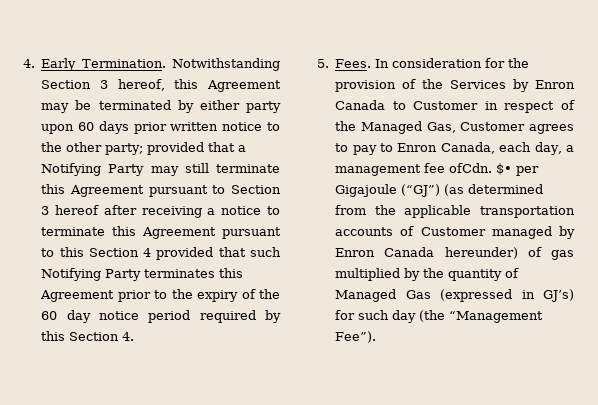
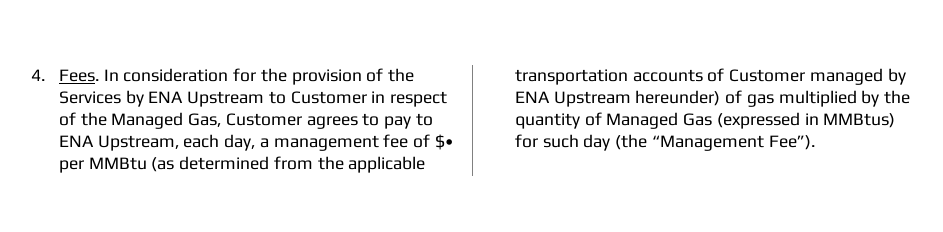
- 4. Early Termination. Notwithstanding Section 3 hereof, this Agreement may be terminated by either party upon 60 days prior written notice to the other party; provided that a Notifying Party may still terminate this Agreement pursuant to Section 3 hereof after receiving a notice to terminate this Agreement pursuant to this Section 4 provided that such Notifying Party terminates this Agreement prior to the expiry of the 60 day notice period required by this Section 4.
- 5. Fees.
+ 4. Fees.
- In consideration for the provision of the Services by Enron Canada to Customer in respect of the Managed Gas, Customer agrees to pay to Enron Canada, each day, a management fee ofCdn. $• per Gigajoule (“GJ”) (as determined from the applicable transportation accounts of Customer managed by Enron Canada hereunder) of gas multiplied by the quantity of Managed Gas (expressed in GJ’s) for such day (the “Management Fee”).
+ In consideration for the provision of the Services by ENA Upstream to Customer in respect of the Managed Gas, Customer agrees to pay to ENA Upstream, each day, a management fee of $• per MMBtu (as determined from the applicable transportation accounts of Customer managed by ENA Upstream hereunder) of gas multiplied by the quantity of Managed Gas (expressed in MMBtus) for such day (the “Management Fee”).

